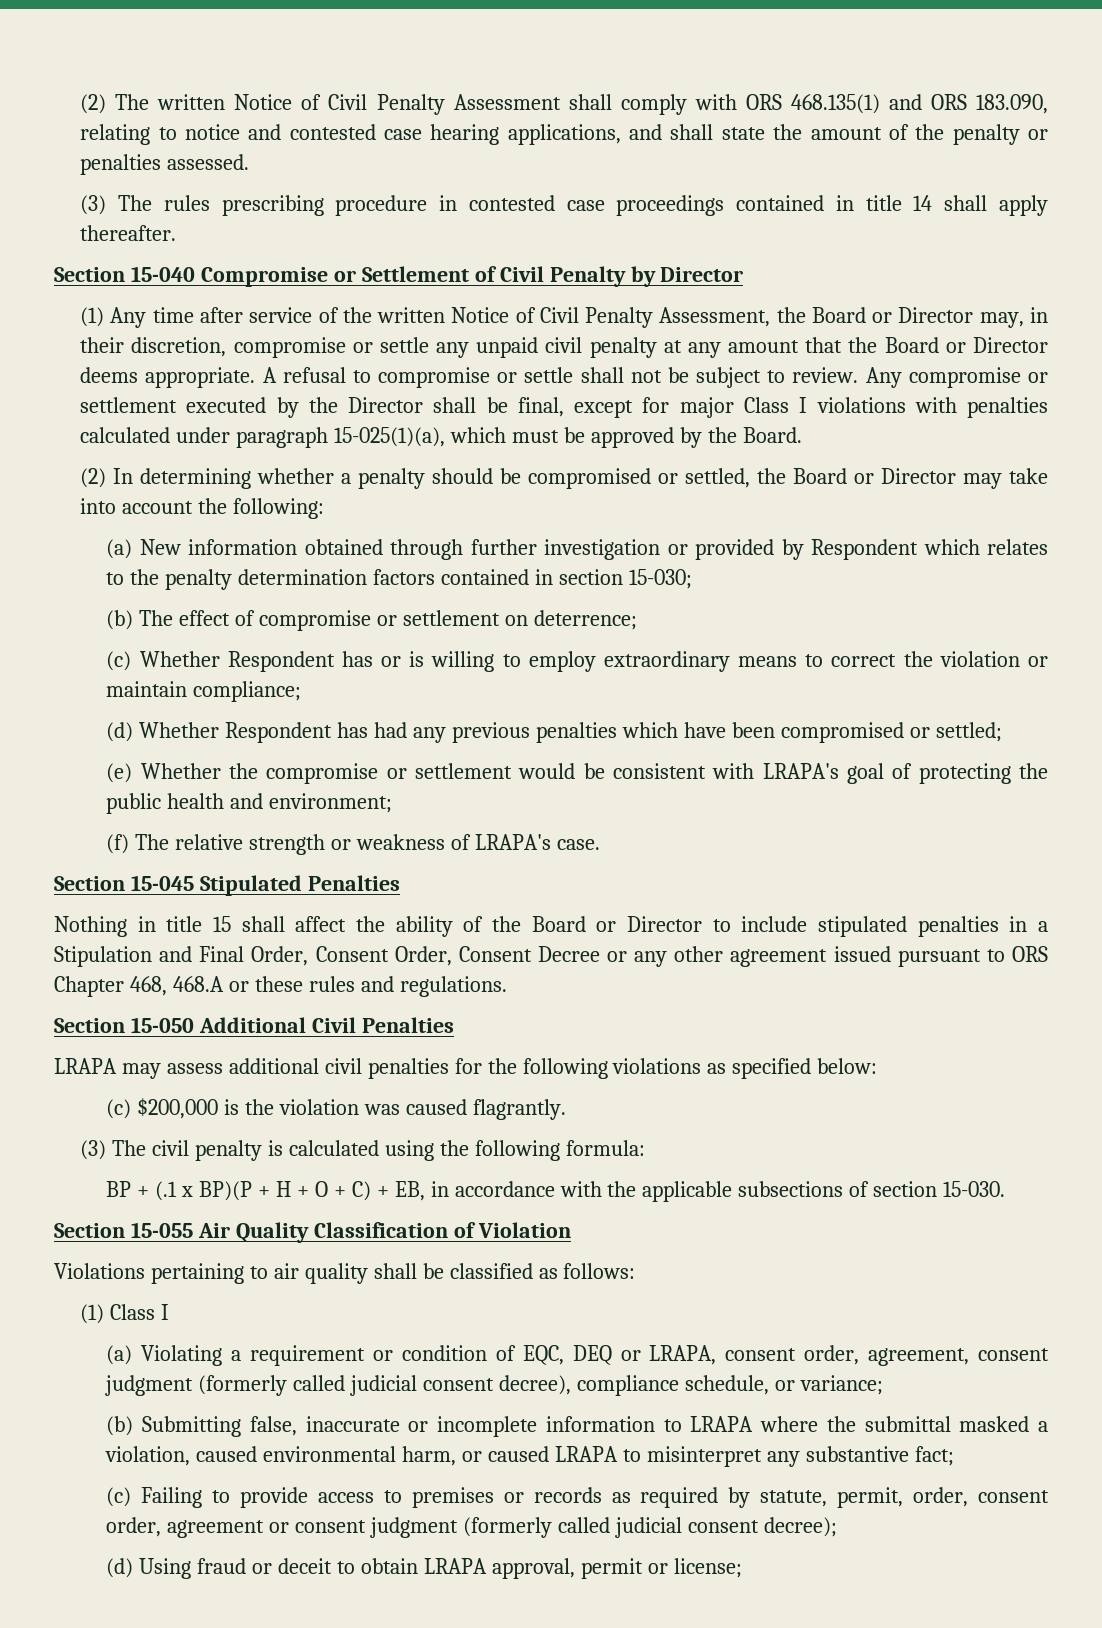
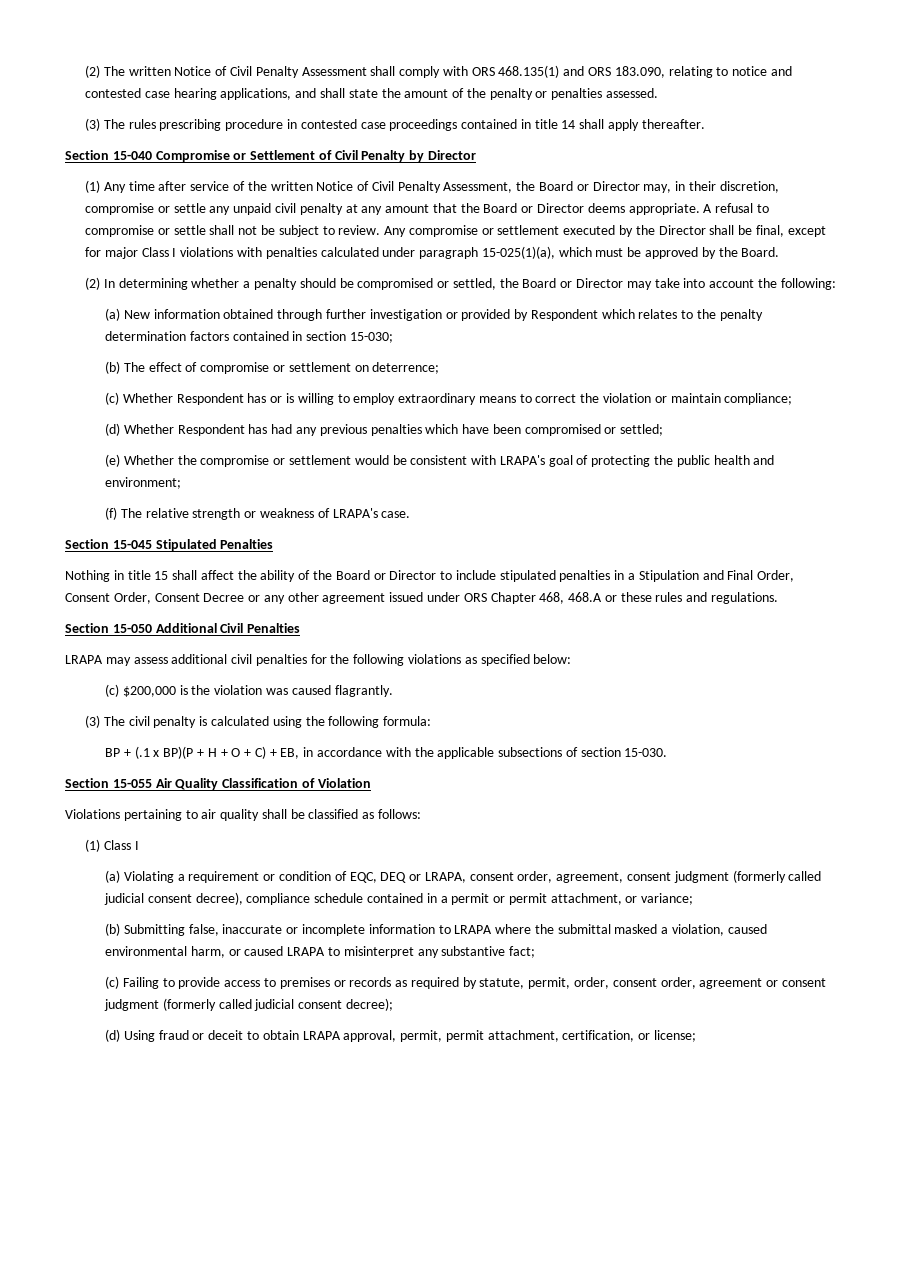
- Nothing in title 15 shall affect the ability of the Board or Director to include stipulated penalties in a Stipulation and Final Order, Consent Order, Consent Decree or any other agreement issued pursuant to ORS Chapter 468, 468.A or these rules and regulations.
+ Nothing in title 15 shall affect the ability of the Board or Director to include stipulated penalties in a Stipulation and Final Order, Consent Order, Consent Decree or any other agreement issued under ORS Chapter 468, 468.A or these rules and regulations.
- (a) Violating a requirement or condition of EQC, DEQ or LRAPA, consent order, agreement, consent judgment (formerly called judicial consent decree), compliance schedule, or variance;
+ (a) Violating a requirement or condition of EQC, DEQ or LRAPA, consent order, agreement, consent judgment (formerly called judicial consent decree), compliance schedule contained in a permit or permit attachment, or variance;
- (d) Using fraud or deceit to obtain LRAPA approval, permit or license;
+ (d) Using fraud or deceit to obtain LRAPA approval, permit, permit attachment, certification, or license;

